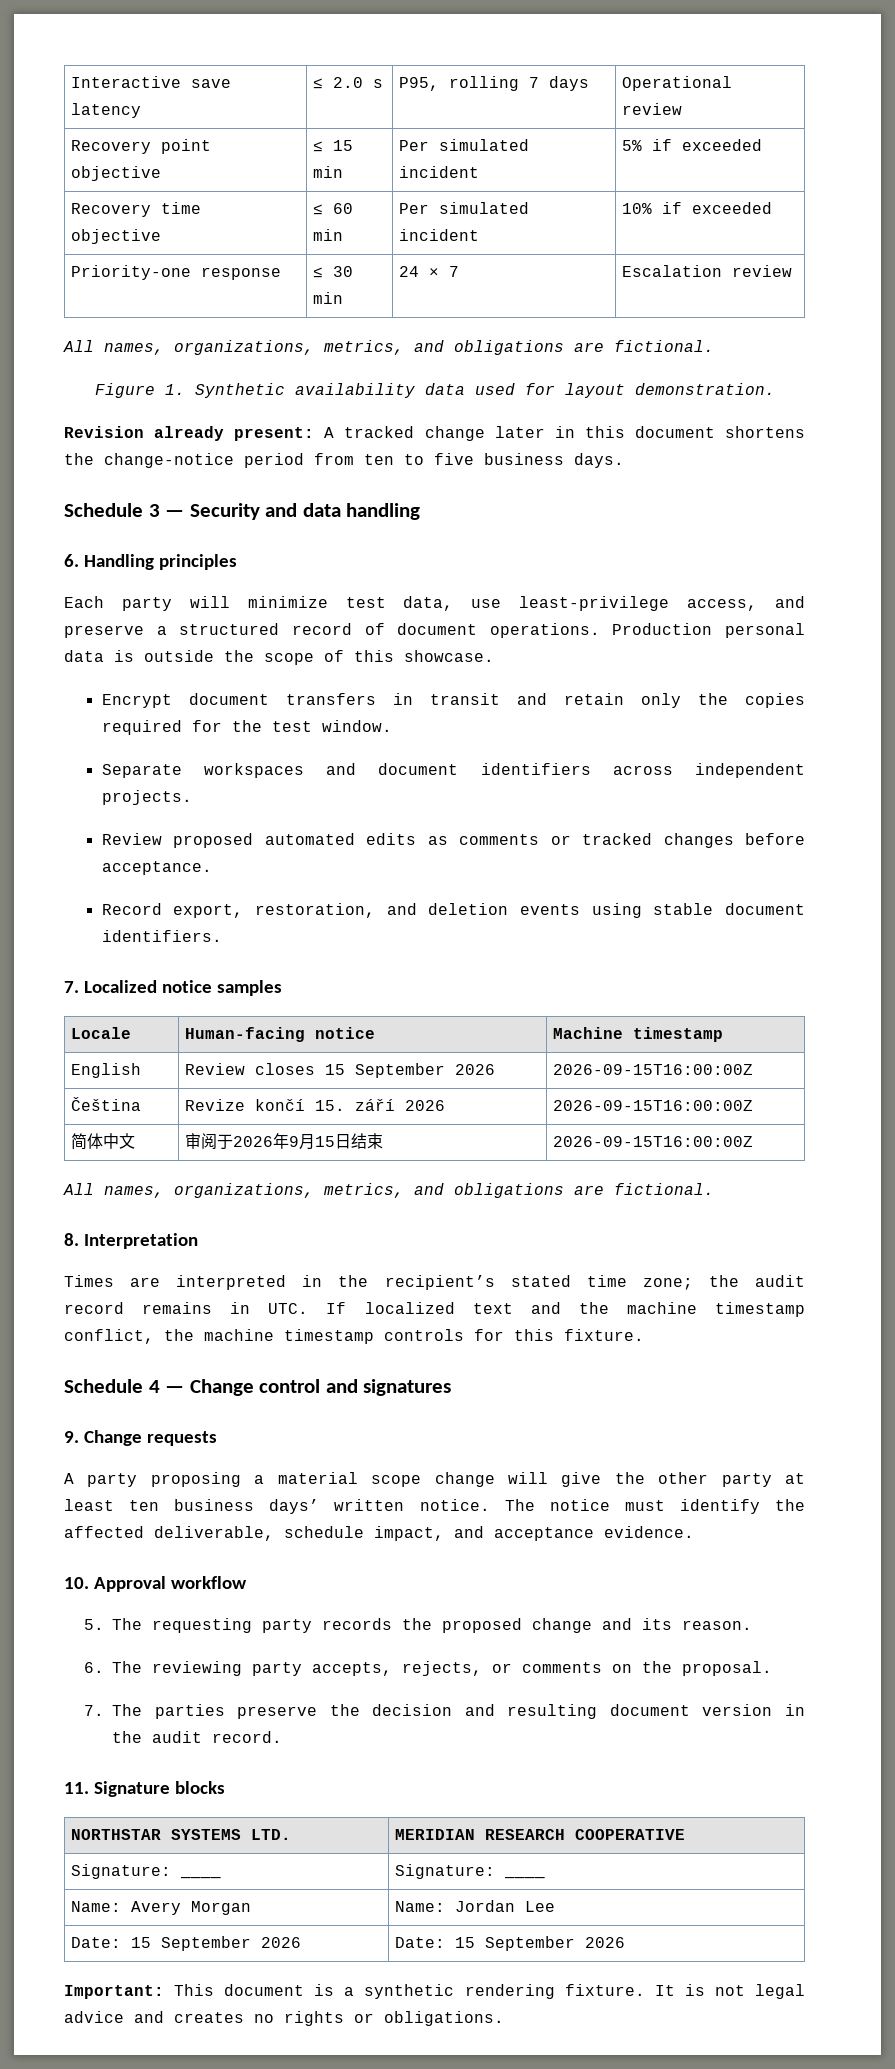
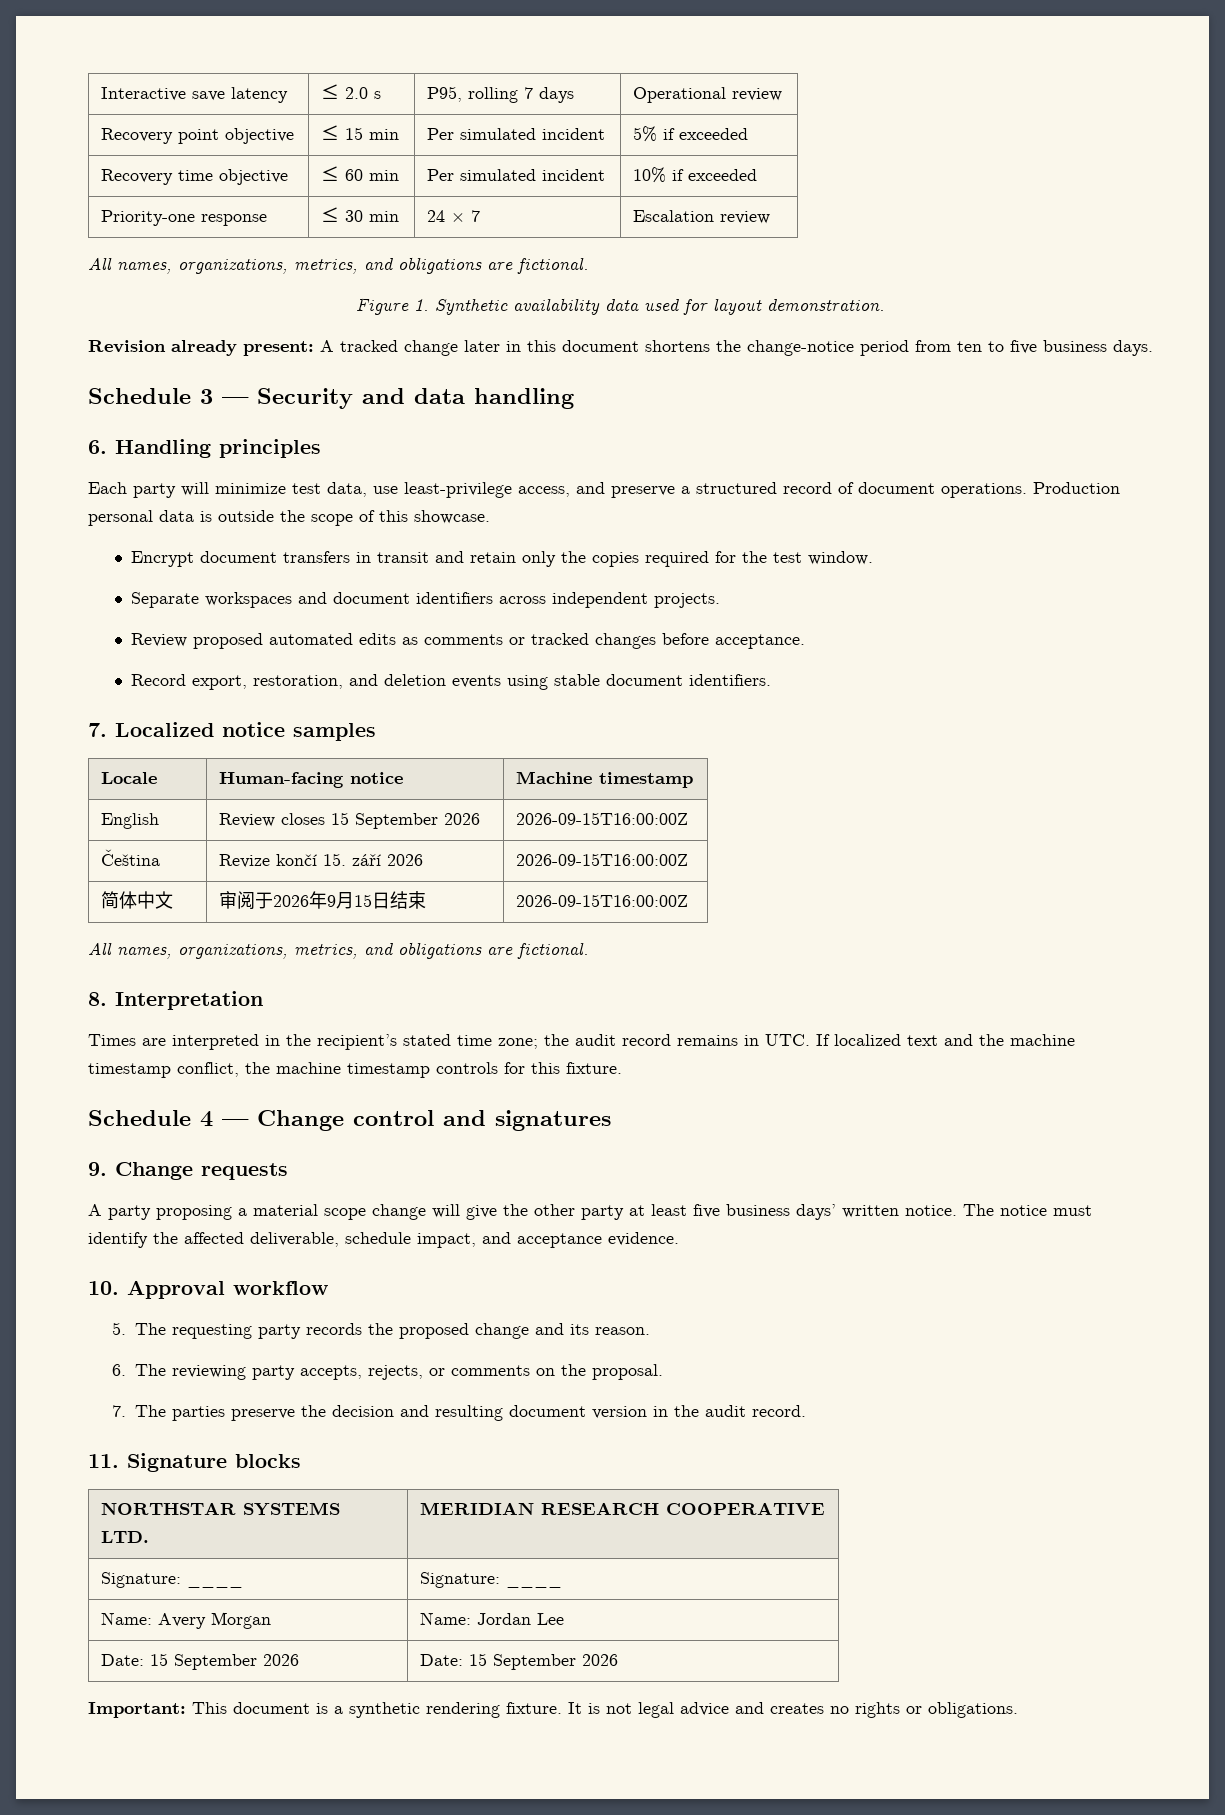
- A party proposing a material scope change will give the other party at least ten business days’ written notice.
+ A party proposing a material scope change will give the other party at least five business days’ written notice.

